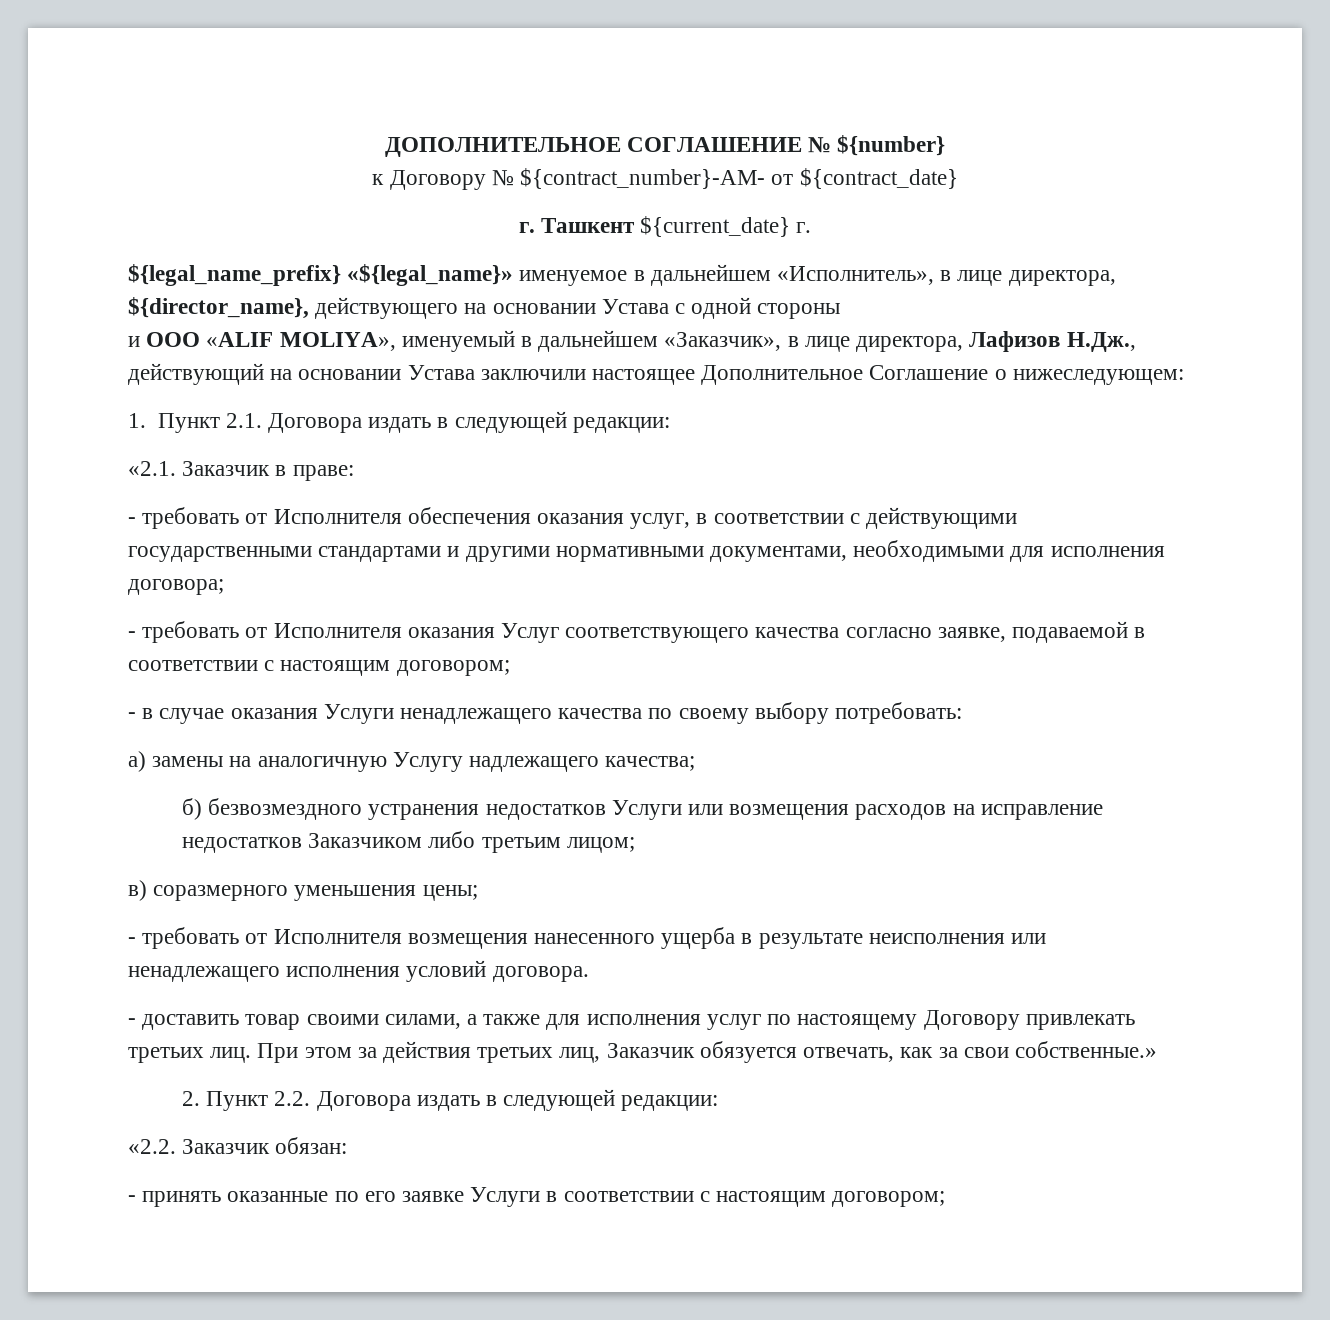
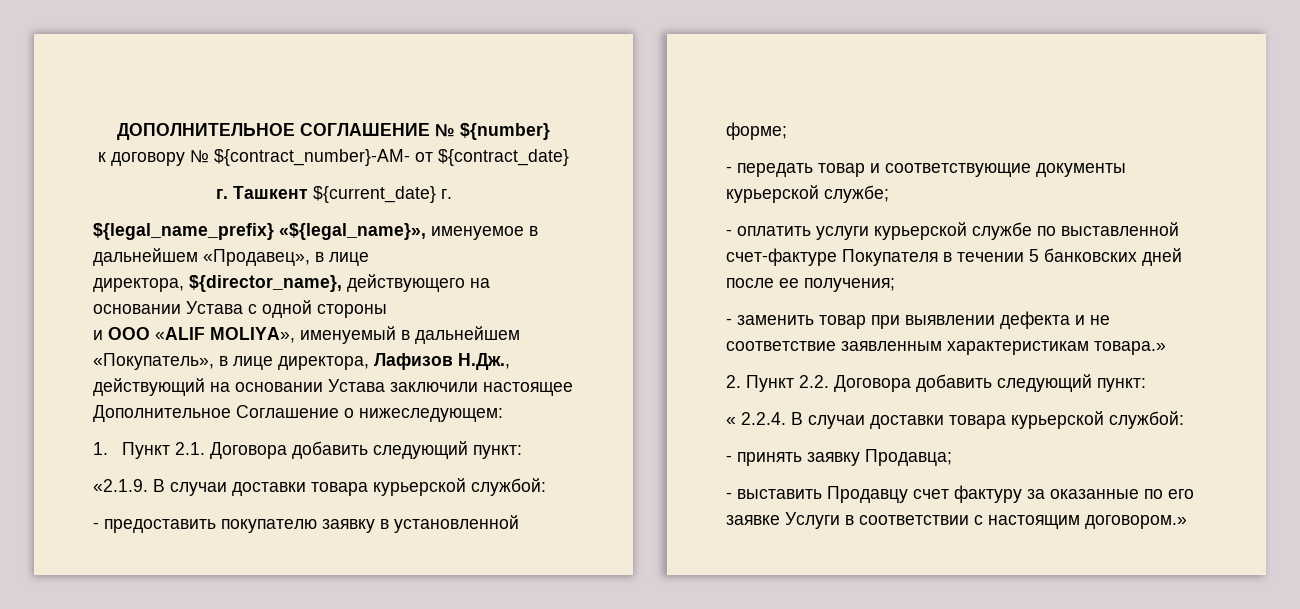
- к Договору № ${contract_number}-AM- от ${contract_date}
+ к договору № ${contract_number}-AM- от ${contract_date}
- ${legal_name_prefix} «${legal_name}» именуемое в дальнейшем «Исполнитель», в лице директора, ${director_name}, действующего на основании Устава с одной стороны
+ ${legal_name_prefix} «${legal_name}», именуемое в дальнейшем «Продавец», в лице
+ директора, ${director_name}, действующего на основании Устава с одной стороны
- и ООО «ALIF MOLIYA», именуемый в дальнейшем «Заказчик», в лице директора, Лафизов Н.Дж., действующий на основании Устава заключили настоящее Дополнительное Соглашение о нижеследующем:
+ и ООО «ALIF MOLIYA», именуемый в дальнейшем «Покупатель», в лице директора, Лафизов Н.Дж., действующий на основании Устава заключили настоящее Дополнительное Соглашение о нижеследующем:
- 1. Пункт 2.1. Договора издать в следующей редакции:
- «2.1. Заказчик в праве:
- - требовать от Исполнителя обеспечения оказания услуг, в соответствии с действующими государственными стандартами и другими нормативными документами, необходимыми для исполнения договора;
- - требовать от Исполнителя оказания Услуг соответствующего качества согласно заявке, подаваемой в соответствии с настоящим договором;
- - в случае оказания Услуги ненадлежащего качества по своему выбору потребовать:
- а) замены на аналогичную Услугу надлежащего качества;
- б) безвозмездного устранения недостатков Услуги или возмещения расходов на исправление недостатков Заказчиком либо третьим лицом;
- в) соразмерного уменьшения цены;
- - требовать от Исполнителя возмещения нанесенного ущерба в результате неисполнения или ненадлежащего исполнения условий договора.
- - доставить товар своими силами, а также для исполнения услуг по настоящему Договору привлекать третьих лиц. При этом за действия третьих лиц, Заказчик обязуется отвечать, как за свои собственные.»
- 2. Пункт 2.2. Договора издать в следующей редакции:
- «2.2. Заказчик обязан:
- - принять оказанные по его заявке Услуги в соответствии с настоящим договором;
+ 1. Пункт 2.1. Договора добавить следующий пункт:
+ «2.1.9. В случаи доставки товара курьерской службой:
+ - предоставить покупателю заявку в установленной форме;
+ - передать товар и соответствующие документы курьерской службе;
+ - оплатить услуги курьерской службе по выставленной счет-фактуре Покупателя в течении 5 банковских дней после ее получения;
+ - заменить товар при выявлении дефекта и не соответствие заявленным характеристикам товара.»
+ 2. Пункт 2.2. Договора добавить следующий пункт:
+ « 2.2.4. В случаи доставки товара курьерской службой:
+ - принять заявку Продавца;
+ - выставить Продавцу счет фактуру за оказанные по его заявке Услуги в соответствии с настоящим договором.»

